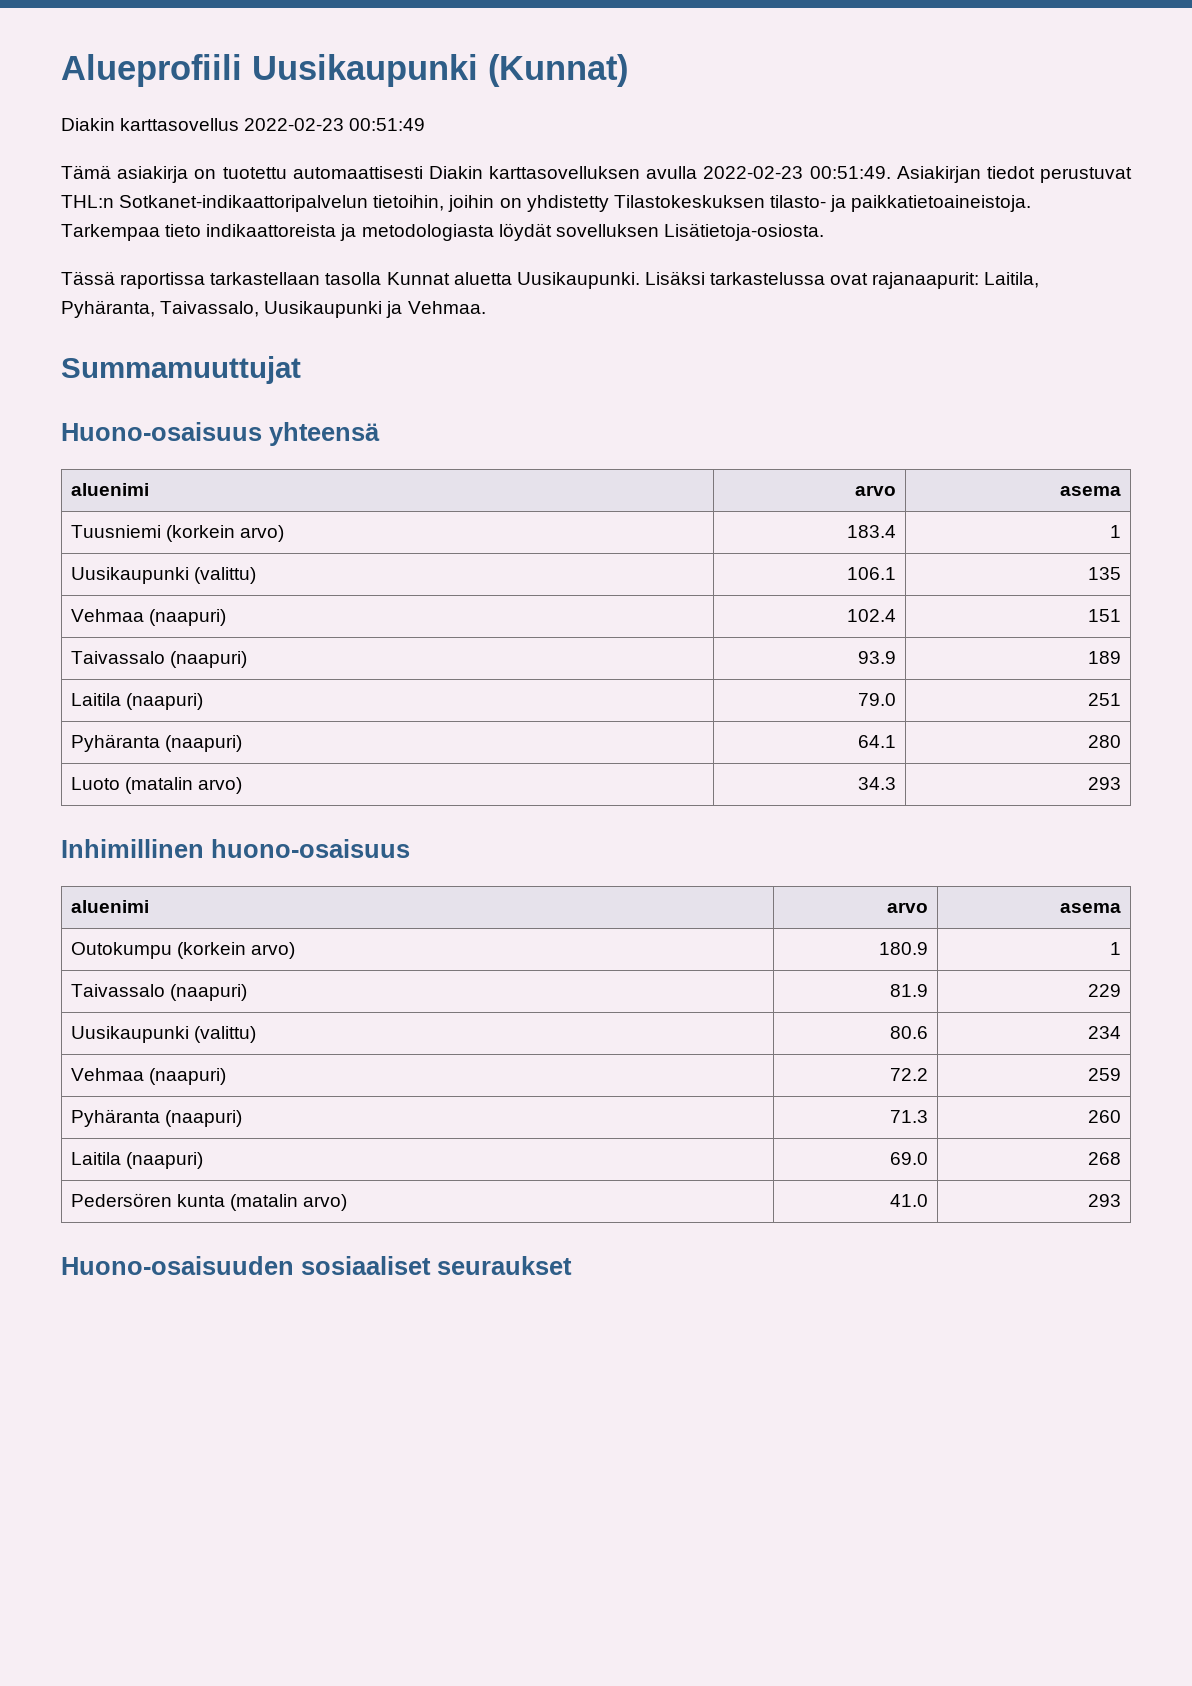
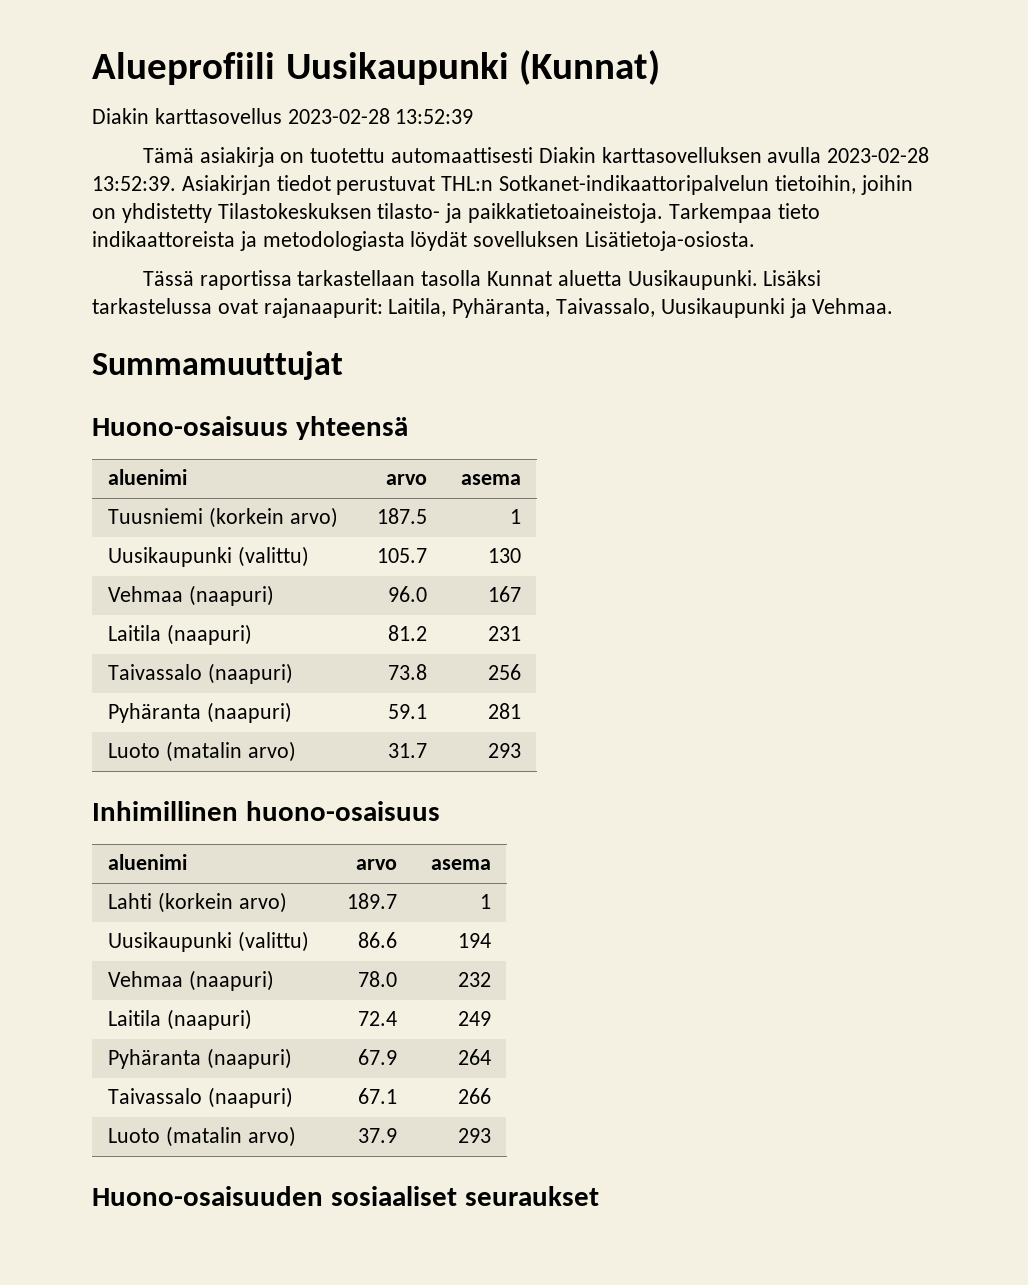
- Diakin karttasovellus 2022-02-23 00:51:49
+ Diakin karttasovellus 2023-02-28 13:52:39
- Tämä asiakirja on tuotettu automaattisesti Diakin karttasovelluksen avulla 2022-02-23 00:51:49.
+ Tämä asiakirja on tuotettu automaattisesti Diakin karttasovelluksen avulla 2023-02-28 13:52:39.
- Tuusniemi (korkein arvo) | 183.4 | 1
- Uusikaupunki (valittu) | 106.1 | 135
- Vehmaa (naapuri) | 102.4 | 151
- Taivassalo (naapuri) | 93.9 | 189
- Laitila (naapuri) | 79.0 | 251
- Pyhäranta (naapuri) | 64.1 | 280
- Luoto (matalin arvo) | 34.3 | 293
+ Tuusniemi (korkein arvo) | 187.5 | 1
+ Uusikaupunki (valittu) | 105.7 | 130
+ Vehmaa (naapuri) | 96.0 | 167
+ Laitila (naapuri) | 81.2 | 231
+ Taivassalo (naapuri) | 73.8 | 256
+ Pyhäranta (naapuri) | 59.1 | 281
+ Luoto (matalin arvo) | 31.7 | 293
- Outokumpu (korkein arvo) | 180.9 | 1
- Taivassalo (naapuri) | 81.9 | 229
- Uusikaupunki (valittu) | 80.6 | 234
- Vehmaa (naapuri) | 72.2 | 259
- Pyhäranta (naapuri) | 71.3 | 260
- Laitila (naapuri) | 69.0 | 268
- Pedersören kunta (matalin arvo) | 41.0 | 293
+ Lahti (korkein arvo) | 189.7 | 1
+ Uusikaupunki (valittu) | 86.6 | 194
+ Vehmaa (naapuri) | 78.0 | 232
+ Laitila (naapuri) | 72.4 | 249
+ Pyhäranta (naapuri) | 67.9 | 264
+ Taivassalo (naapuri) | 67.1 | 266
+ Luoto (matalin arvo) | 37.9 | 293

